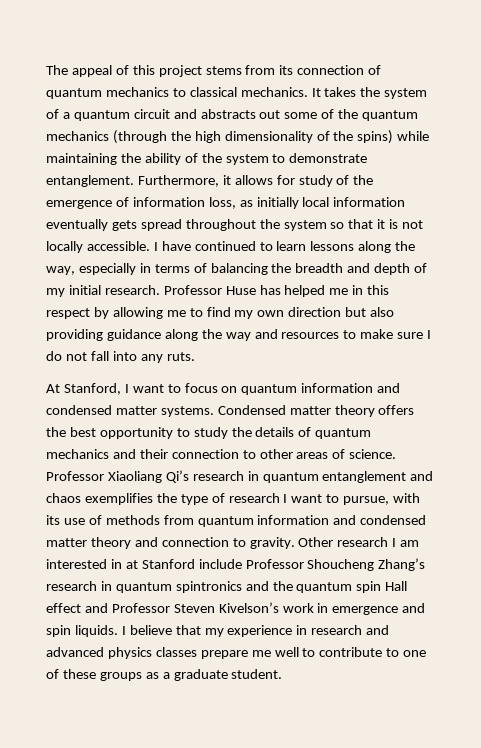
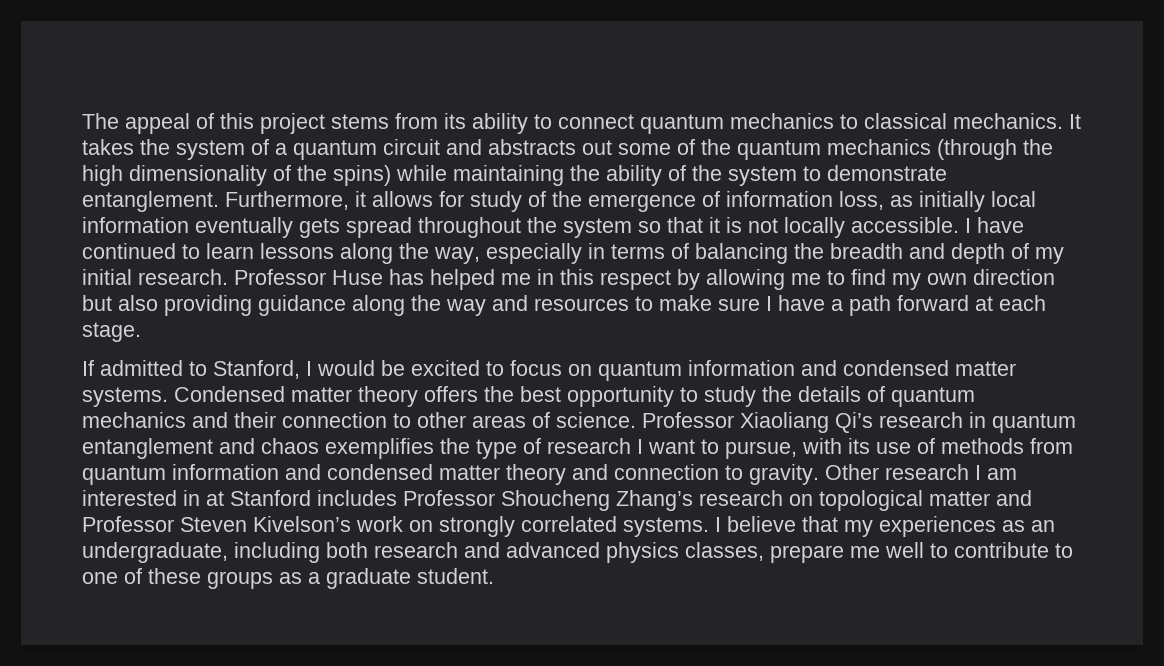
- The appeal of this project stems from its connection of quantum mechanics to classical mechanics.
+ The appeal of this project stems from its ability to connect quantum mechanics to classical mechanics.
- Professor Huse has helped me in this respect by allowing me to find my own direction but also providing guidance along the way and resources to make sure I do not fall into any ruts.
- At Stanford, I want to focus on quantum information and condensed matter systems.
+ Professor Huse has helped me in this respect by allowing me to find my own direction but also providing guidance along the way and resources to make sure I have a path forward at each stage.
+ If admitted to Stanford, I would be excited to focus on quantum information and condensed matter systems.
- Other research I am interested in at Stanford include Professor Shoucheng Zhang’s research in quantum spintronics and the quantum spin Hall effect and Professor Steven Kivelson’s work in emergence and spin liquids. I believe that my experience in research and advanced physics classes prepare me well to contribute to one of these groups as a graduate student.
+ Other research I am interested in at Stanford includes Professor Shoucheng Zhang’s research on topological matter and Professor Steven Kivelson’s work on strongly correlated systems. I believe that my experiences as an undergraduate, including both research and advanced physics classes, prepare me well to contribute to one of these groups as a graduate student.

